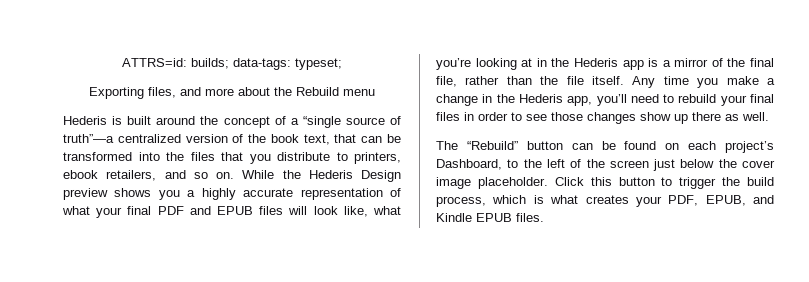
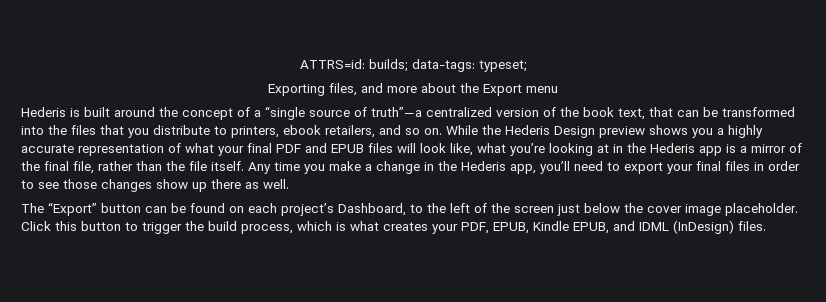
- Exporting files, and more about the Rebuild menu
+ Exporting files, and more about the Export menu
- Any time you make a change in the Hederis app, you’ll need to rebuild your final files in order to see those changes show up there as well.
+ Any time you make a change in the Hederis app, you’ll need to export your final files in order to see those changes show up there as well.
- The “Rebuild” button can be found on each project’s Dashboard, to the left of the screen just below the cover image placeholder.
+ The “Export” button can be found on each project’s Dashboard, to the left of the screen just below the cover image placeholder.
- Click this button to trigger the build process, which is what creates your PDF, EPUB, and Kindle EPUB files.
+ Click this button to trigger the build process, which is what creates your PDF, EPUB, Kindle EPUB, and IDML (InDesign) files.

